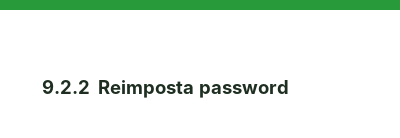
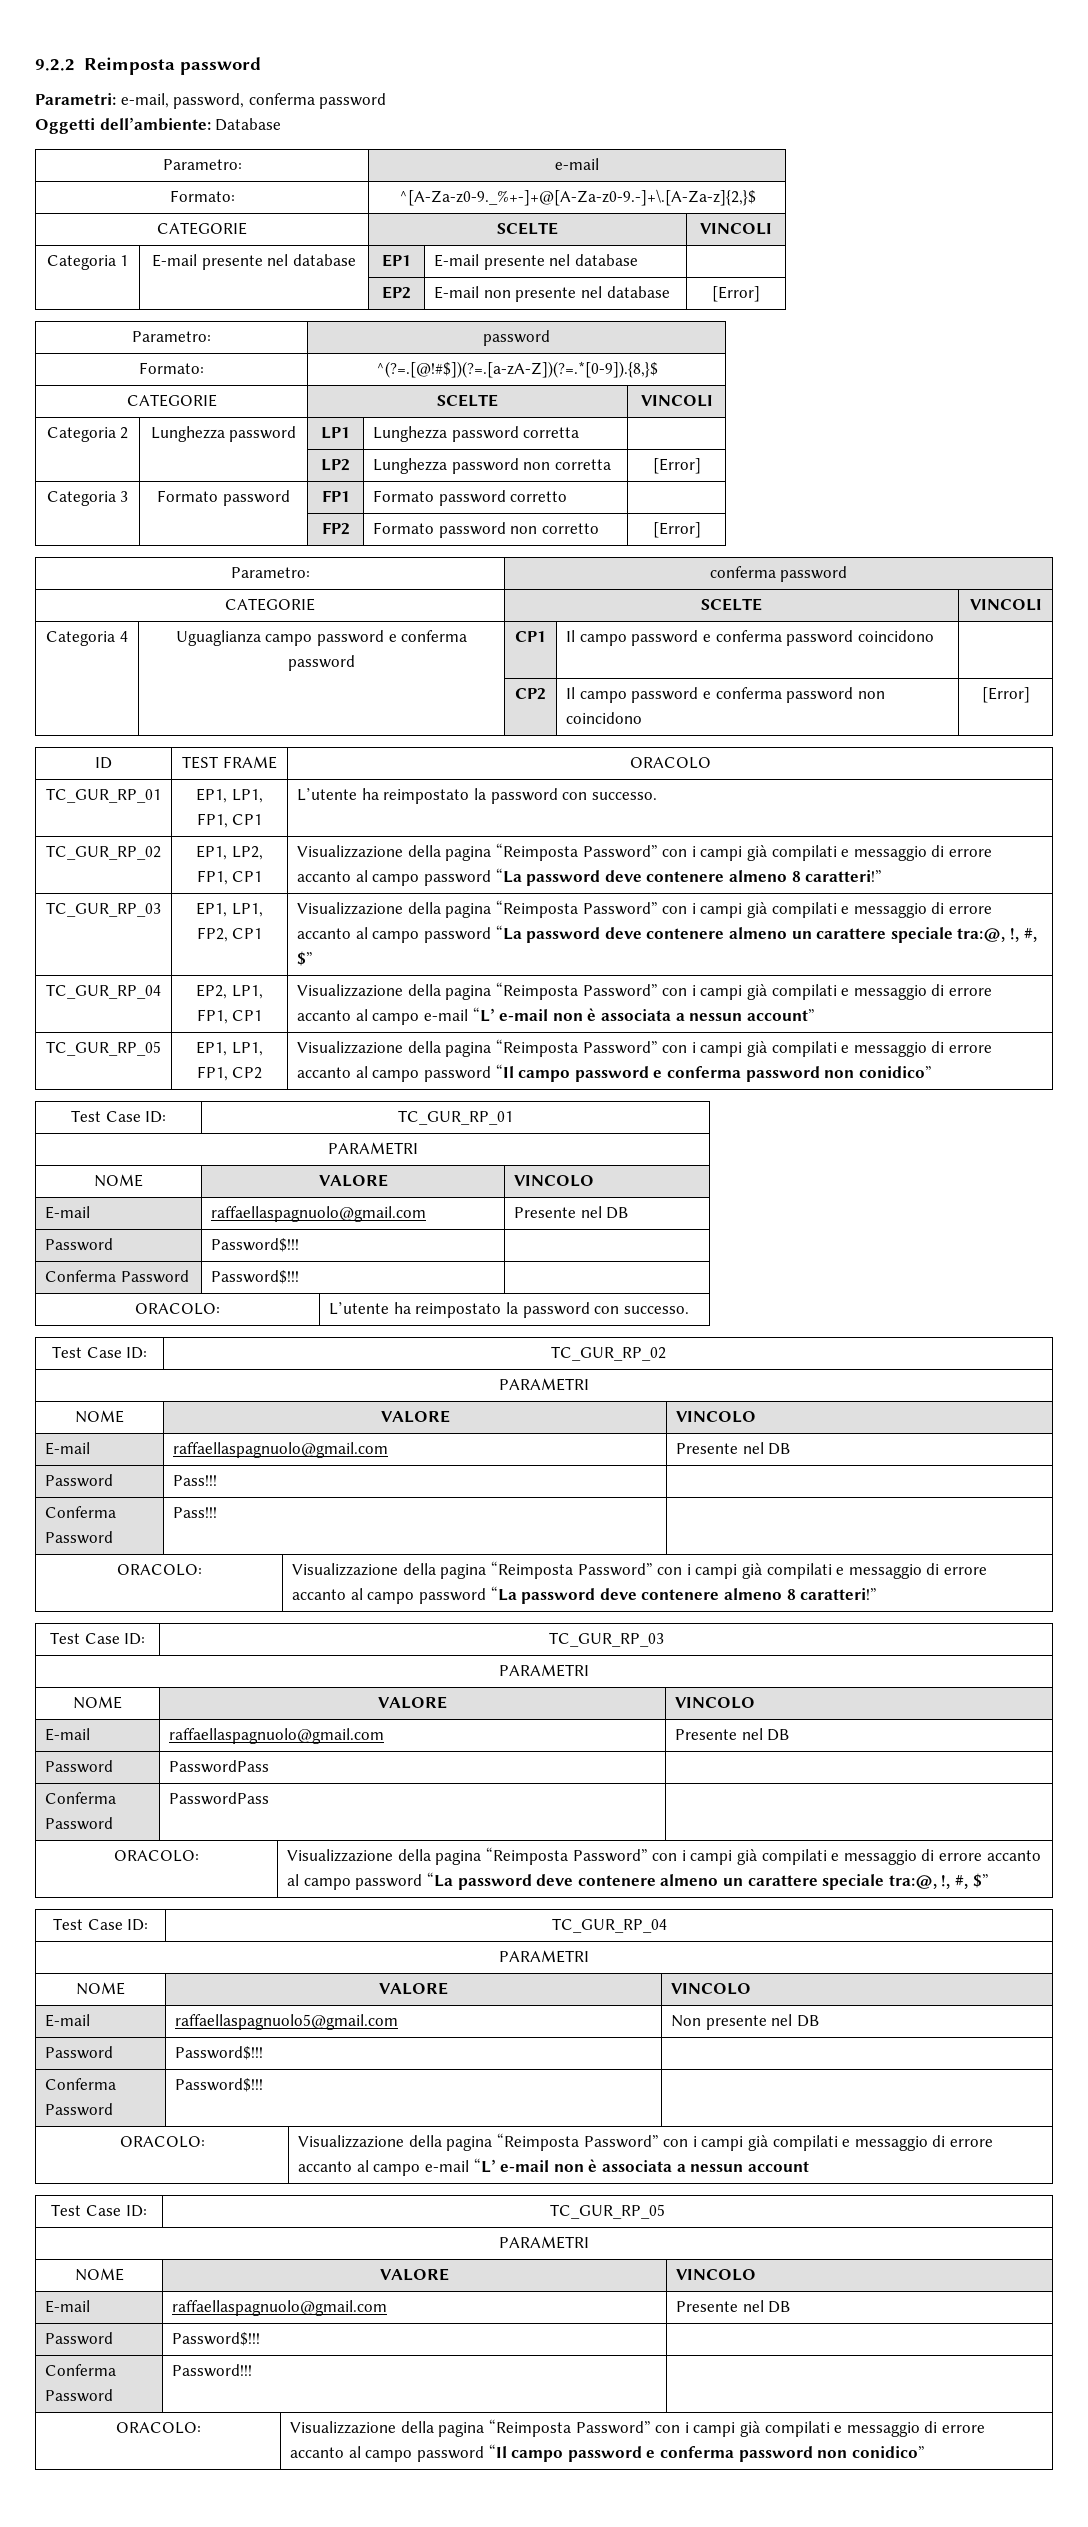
+ Parametri: e-mail, password, conferma password
+ Oggetti dell’ambiente: Database
+ Parametro: | e-mail
+ Formato: | ^[A-Za-z0-9._%+-]+@[A-Za-z0-9.-]+\.[A-Za-z]{2,}$
+ CATEGORIE | SCELTE | VINCOLI
+ Categoria 1 | E-mail presente nel database | EP1 | E-mail presente nel database |
+ | | EP2 | E-mail non presente nel database | [Error]
+ Parametro: | password
+ Formato: | ^(?=.[@!#$])(?=.[a-zA-Z])(?=.*[0-9]).{8,}$
+ CATEGORIE | SCELTE | VINCOLI
+ Categoria 2 | Lunghezza password | LP1 | Lunghezza password corretta |
+ | | LP2 | Lunghezza password non corretta | [Error]
+ Categoria 3 | Formato password | FP1 | Formato password corretto |
+ | | FP2 | Formato password non corretto | [Error]
+ Parametro: | conferma password
+ CATEGORIE | SCELTE | VINCOLI
+ Categoria 4 | Uguaglianza campo password e conferma password | CP1 | Il campo password e conferma password coincidono |
+ | | CP2 | Il campo password e conferma password non coincidono | [Error]
+ ID | TEST FRAME | ORACOLO
+ TC_GUR_RP_01 | EP1, LP1, FP1, CP1 | L’utente ha reimpostato la password con successo.
+ TC_GUR_RP_02 | EP1, LP2, FP1, CP1 | Visualizzazione della pagina “Reimposta Password” con i campi già compilati e messaggio di errore accanto al campo password “La password deve contenere almeno 8 caratteri!”
+ TC_GUR_RP_03 | EP1, LP1, FP2, CP1 | Visualizzazione della pagina “Reimposta Password” con i campi già compilati e messaggio di errore accanto al campo password “La password deve contenere almeno un carattere speciale tra:@, !, #, $”
+ TC_GUR_RP_04 | EP2, LP1, FP1, CP1 | Visualizzazione della pagina “Reimposta Password” con i campi già compilati e messaggio di errore accanto al campo e-mail “L’ e-mail non è associata a nessun account”
+ TC_GUR_RP_05 | EP1, LP1, FP1, CP2 | Visualizzazione della pagina “Reimposta Password” con i campi già compilati e messaggio di errore accanto al campo password “Il campo password e conferma password non conidico”
+ Test Case ID: | TC_GUR_RP_01
+ PARAMETRI
+ NOME | VALORE | VINCOLO
+ E-mail | raffaellaspagnuolo@gmail.com | Presente nel DB
+ Password | Password$!!! |
+ Conferma Password | Password$!!! |
+ ORACOLO: | L’utente ha reimpostato la password con successo.
+ Test Case ID: | TC_GUR_RP_02
+ PARAMETRI
+ NOME | VALORE | VINCOLO
+ E-mail | raffaellaspagnuolo@gmail.com | Presente nel DB
+ Password | Pass!!! |
+ Conferma Password | Pass!!! |
+ ORACOLO: | Visualizzazione della pagina “Reimposta Password” con i campi già compilati e messaggio di errore accanto al campo password “La password deve contenere almeno 8 caratteri!”
+ Test Case ID: | TC_GUR_RP_03
+ PARAMETRI
+ NOME | VALORE | VINCOLO
+ E-mail | raffaellaspagnuolo@gmail.com | Presente nel DB
+ Password | PasswordPass |
+ Conferma Password | PasswordPass |
+ ORACOLO: | Visualizzazione della pagina “Reimposta Password” con i campi già compilati e messaggio di errore accanto al campo password “La password deve contenere almeno un carattere speciale tra:@, !, #, $”
+ Test Case ID: | TC_GUR_RP_04
+ PARAMETRI
+ NOME | VALORE | VINCOLO
+ E-mail | raffaellaspagnuolo5@gmail.com | Non presente nel DB
+ Password | Password$!!! |
+ Conferma Password | Password$!!! |
+ ORACOLO: | Visualizzazione della pagina “Reimposta Password” con i campi già compilati e messaggio di errore accanto al campo e-mail “L’ e-mail non è associata a nessun account
+ Test Case ID: | TC_GUR_RP_05
+ PARAMETRI
+ NOME | VALORE | VINCOLO
+ E-mail | raffaellaspagnuolo@gmail.com | Presente nel DB
+ Password | Password$!!! |
+ Conferma Password | Password!!! |
+ ORACOLO: | Visualizzazione della pagina “Reimposta Password” con i campi già compilati e messaggio di errore accanto al campo password “Il campo password e conferma password non conidico”

